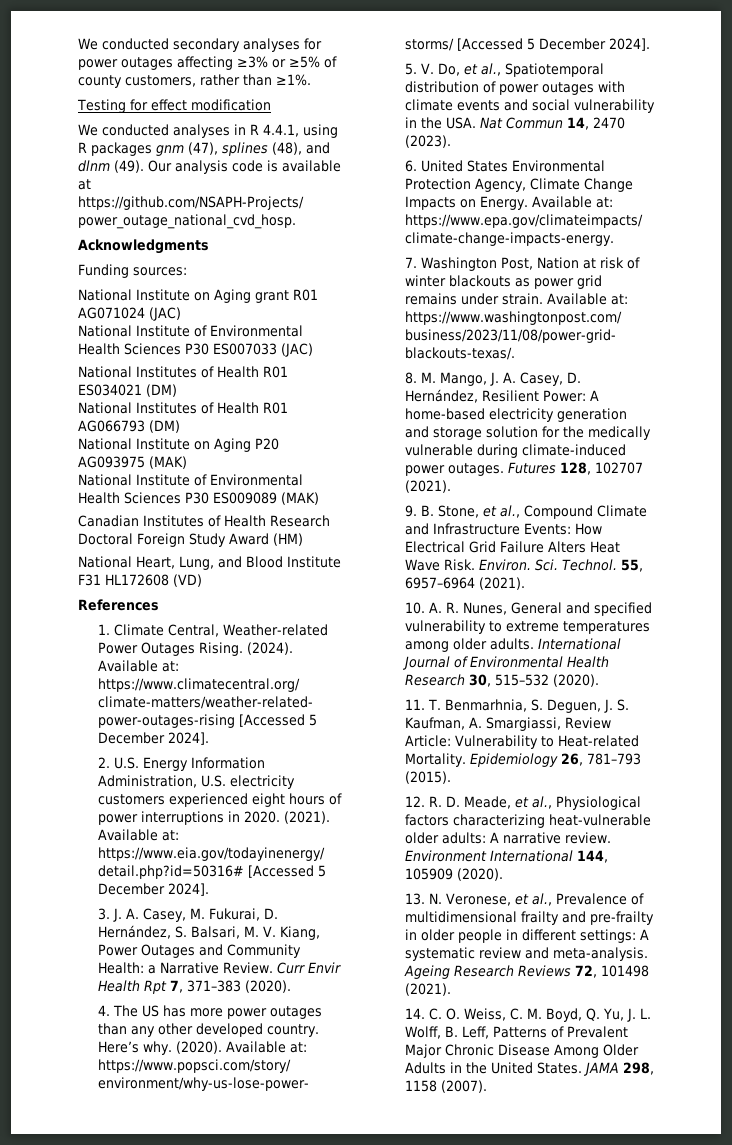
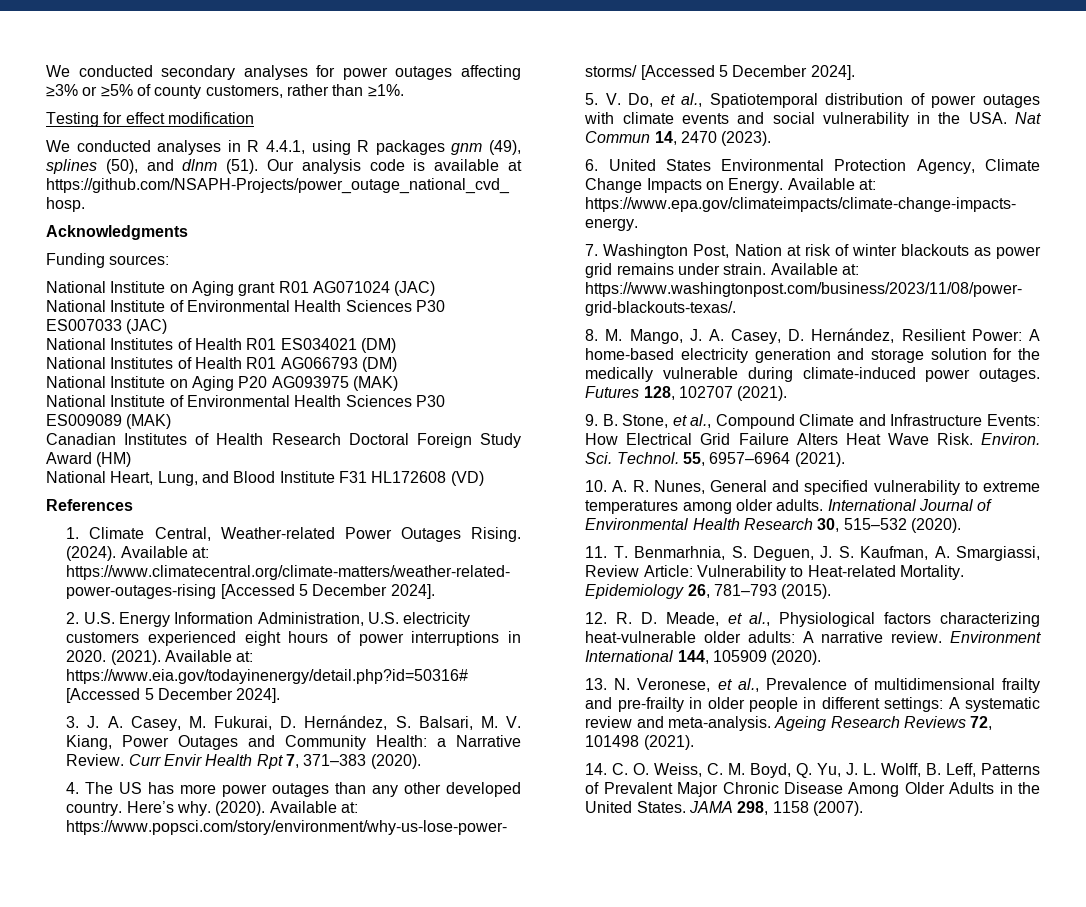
- We conducted analyses in R 4.4.1, using R packages gnm (47), splines (48), and dlnm (49).
+ We conducted analyses in R 4.4.1, using R packages gnm (49), splines (50), and dlnm (51).

